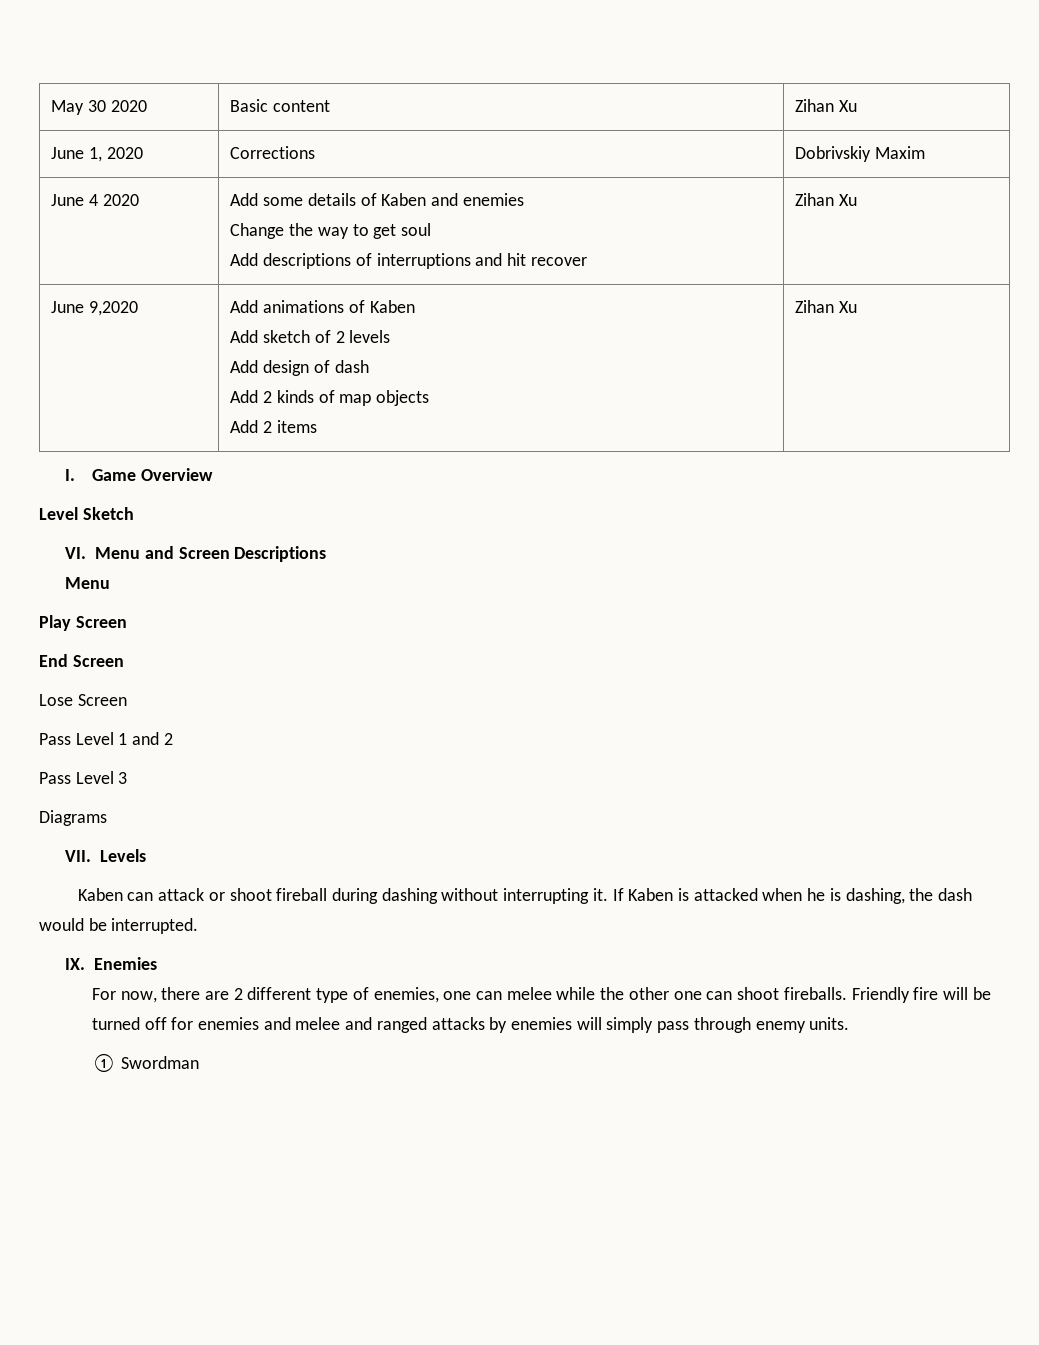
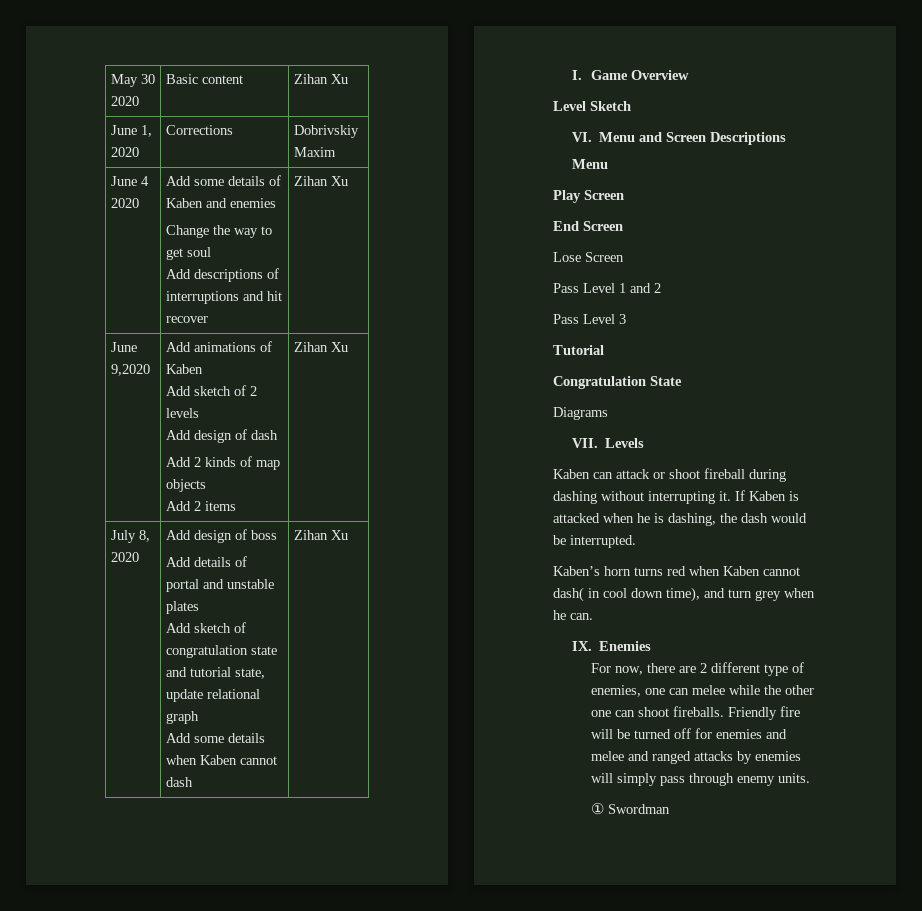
+ July 8, 2020 | Add design of boss
+ Add details of portal and unstable plates
+ Add sketch of congratulation state and tutorial state, update relational graph
+ Add some details when Kaben cannot dash | Zihan Xu
+ Tutorial
+ Congratulation State
+ Kaben’s horn turns red when Kaben cannot dash( in cool down time), and turn grey when he can.

